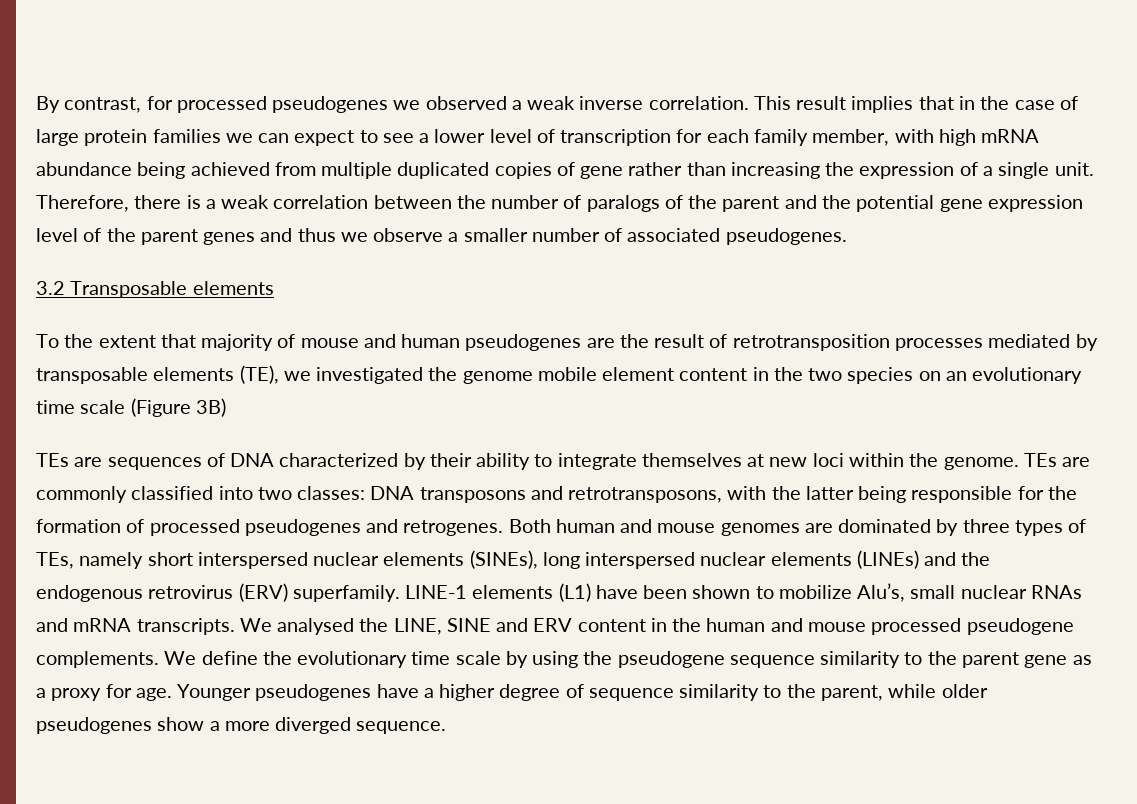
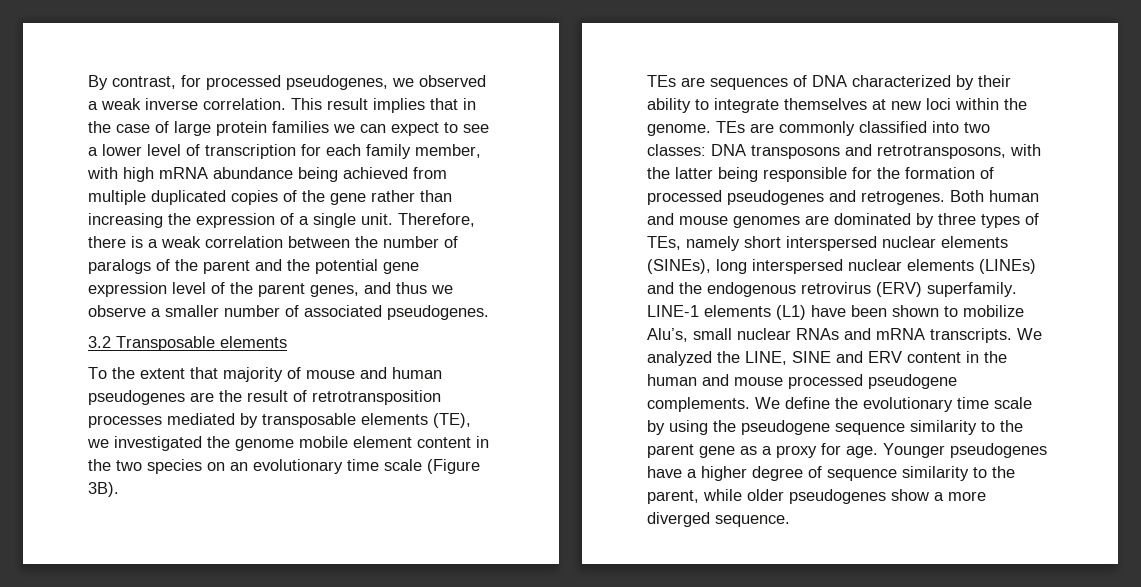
- By contrast, for processed pseudogenes we observed a weak inverse correlation.
+ By contrast, for processed pseudogenes, we observed a weak inverse correlation.
- This result implies that in the case of large protein families we can expect to see a lower level of transcription for each family member, with high mRNA abundance being achieved from multiple duplicated copies of gene rather than increasing the expression of a single unit.
+ This result implies that in the case of large protein families we can expect to see a lower level of transcription for each family member, with high mRNA abundance being achieved from multiple duplicated copies of the gene rather than increasing the expression of a single unit.
- Therefore, there is a weak correlation between the number of paralogs of the parent and the potential gene expression level of the parent genes and thus we observe a smaller number of associated pseudogenes.
+ Therefore, there is a weak correlation between the number of paralogs of the parent and the potential gene expression level of the parent genes, and thus we observe a smaller number of associated pseudogenes.
- To the extent that majority of mouse and human pseudogenes are the result of retrotransposition processes mediated by transposable elements (TE), we investigated the genome mobile element content in the two species on an evolutionary time scale (Figure 3B)
+ To the extent that majority of mouse and human pseudogenes are the result of retrotransposition processes mediated by transposable elements (TE), we investigated the genome mobile element content in the two species on an evolutionary time scale (Figure 3B).
- We analysed the LINE, SINE and ERV content in the human and mouse processed pseudogene complements.
+ We analyzed the LINE, SINE and ERV content in the human and mouse processed pseudogene complements.

